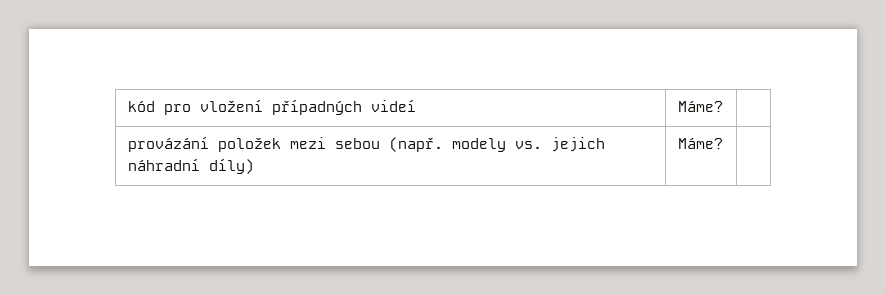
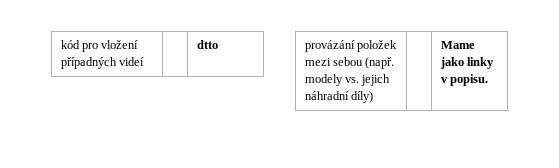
- kód pro vložení případných videí | Máme? |
+ kód pro vložení případných videí | | dtto
- provázání položek mezi sebou (např. modely vs. jejich náhradní díly) | Máme? |
+ provázání položek mezi sebou (např. modely vs. jejich náhradní díly) | | Mame jako linky v popisu.

